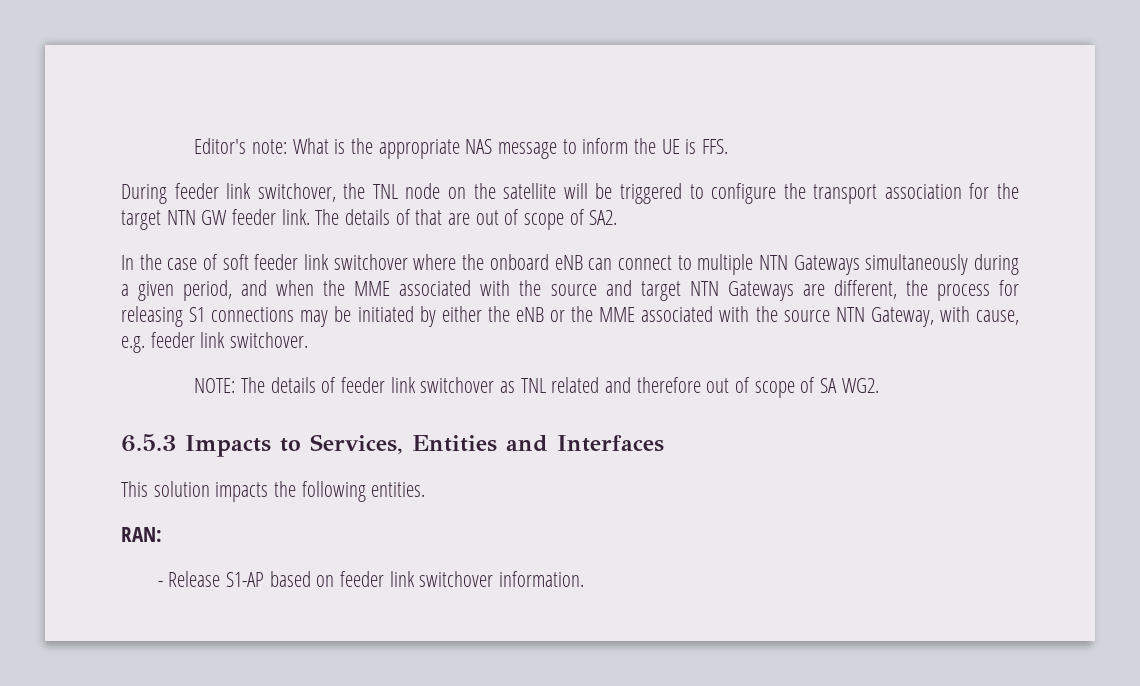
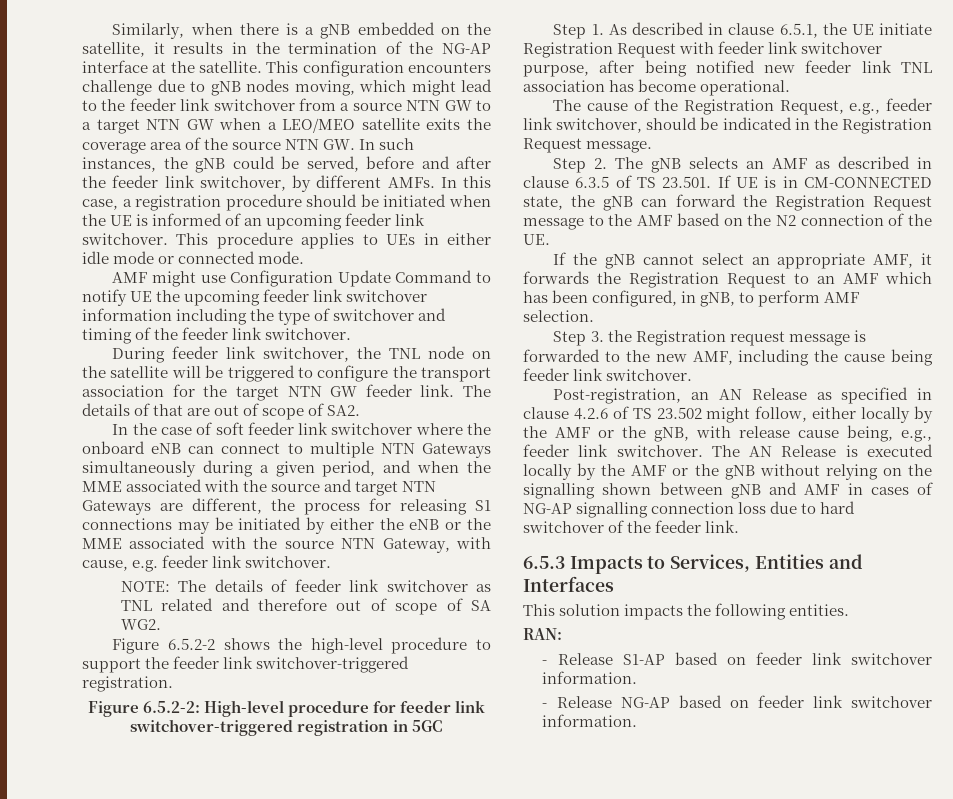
- Editor's note: What is the appropriate NAS message to inform the UE is FFS.
+ Similarly, when there is a gNB embedded on the satellite, it results in the termination of the NG-AP interface at the satellite. This configuration encounters challenge due to gNB nodes moving, which might lead to the feeder link switchover from a source NTN GW to a target NTN GW when a LEO/MEO satellite exits the coverage area of the source NTN GW. In such instances, the gNB could be served, before and after the feeder link switchover, by different AMFs. In this case, a registration procedure should be initiated when the UE is informed of an upcoming feeder link switchover. This procedure applies to UEs in either idle mode or connected mode.
+ AMF might use Configuration Update Command to notify UE the upcoming feeder link switchover information including the type of switchover and timing of the feeder link switchover.
+ Figure 6.5.2-2 shows the high-level procedure to support the feeder link switchover-triggered registration.
+ Figure 6.5.2-2: High-level procedure for feeder link switchover-triggered registration in 5GC
+ Step 1. As described in clause 6.5.1, the UE initiate Registration Request with feeder link switchover purpose, after being notified new feeder link TNL association has become operational.
+ The cause of the Registration Request, e.g., feeder link switchover, should be indicated in the Registration Request message.
+ Step 2. The gNB selects an AMF as described in clause 6.3.5 of TS 23.501. If UE is in CM-CONNECTED state, the gNB can forward the Registration Request message to the AMF based on the N2 connection of the UE.
+ If the gNB cannot select an appropriate AMF, it forwards the Registration Request to an AMF which has been configured, in gNB, to perform AMF selection.
+ Step 3. the Registration request message is forwarded to the new AMF, including the cause being feeder link switchover.
+ Post-registration, an AN Release as specified in clause 4.2.6 of TS 23.502 might follow, either locally by the AMF or the gNB, with release cause being, e.g., feeder link switchover. The AN Release is executed locally by the AMF or the gNB without relying on the signalling shown between gNB and AMF in cases of NG-AP signalling connection loss due to hard switchover of the feeder link.
+ - Release NG-AP based on feeder link switchover information.

